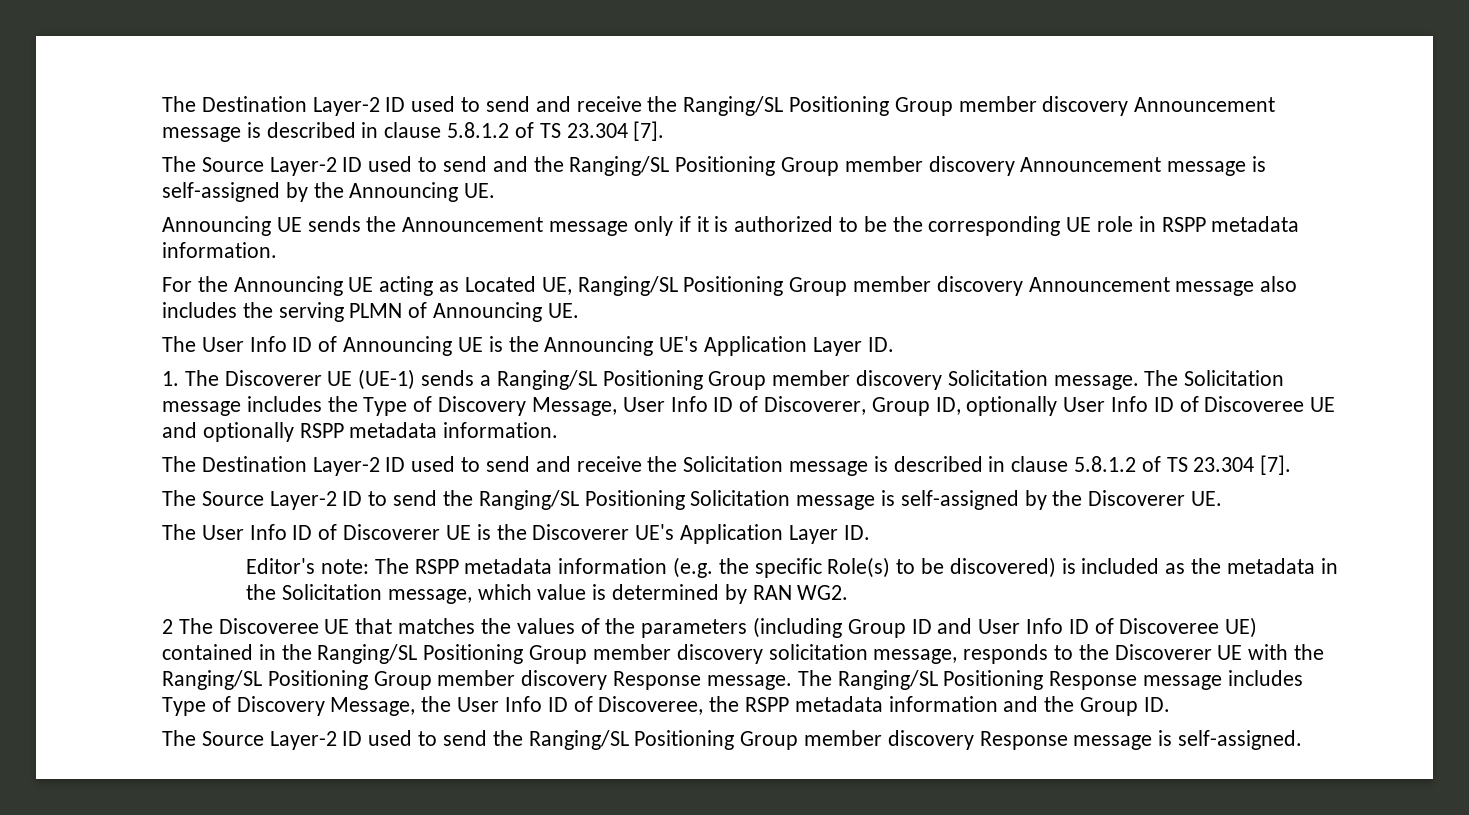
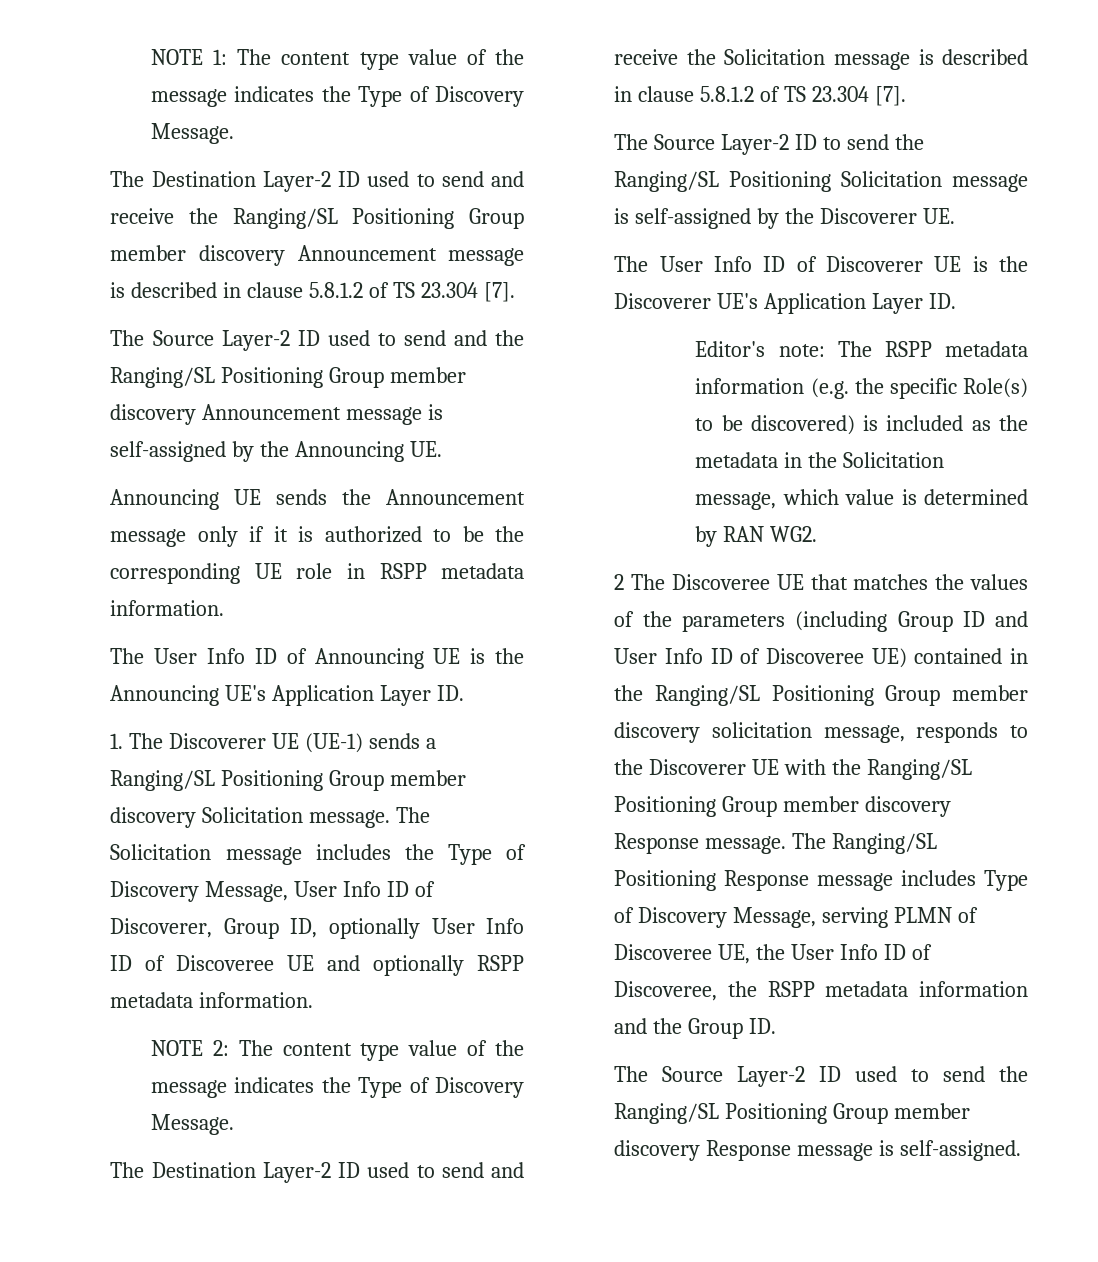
+ NOTE 1: The content type value of the message indicates the Type of Discovery Message.
- For the Announcing UE acting as Located UE, Ranging/SL Positioning Group member discovery Announcement message also includes the serving PLMN of Announcing UE.
+ NOTE 2: The content type value of the message indicates the Type of Discovery Message.
- The Ranging/SL Positioning Response message includes Type of Discovery Message, the User Info ID of Discoveree, the RSPP metadata information and the Group ID.
+ The Ranging/SL Positioning Response message includes Type of Discovery Message, serving PLMN of Discoveree UE, the User Info ID of Discoveree, the RSPP metadata information and the Group ID.

